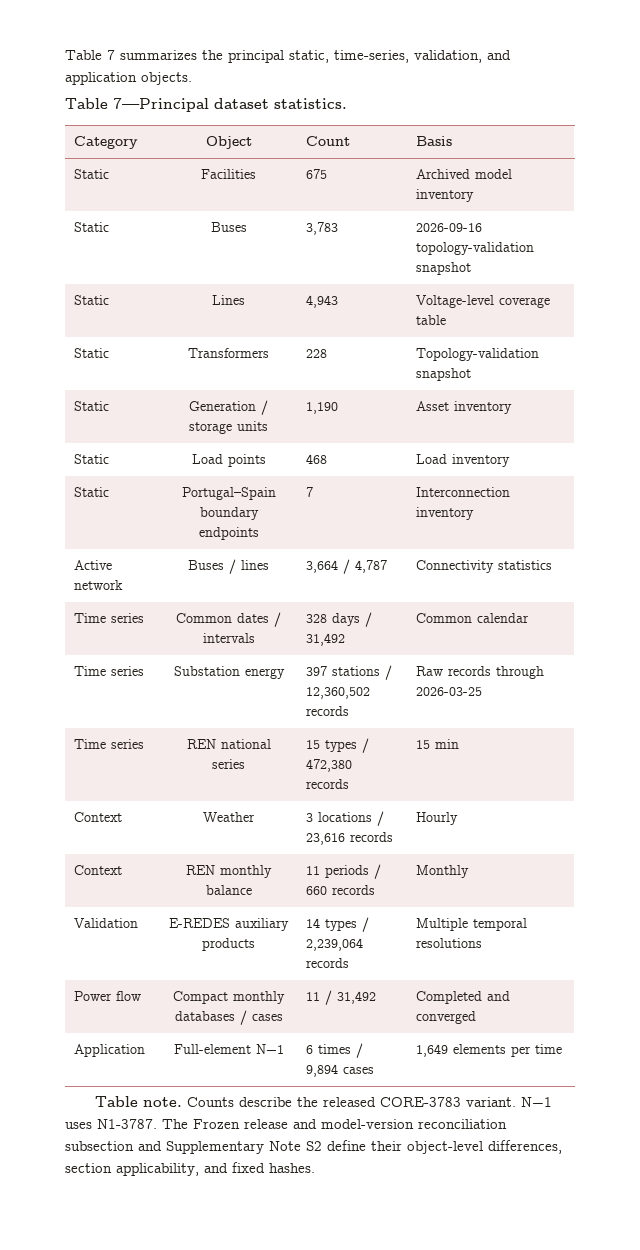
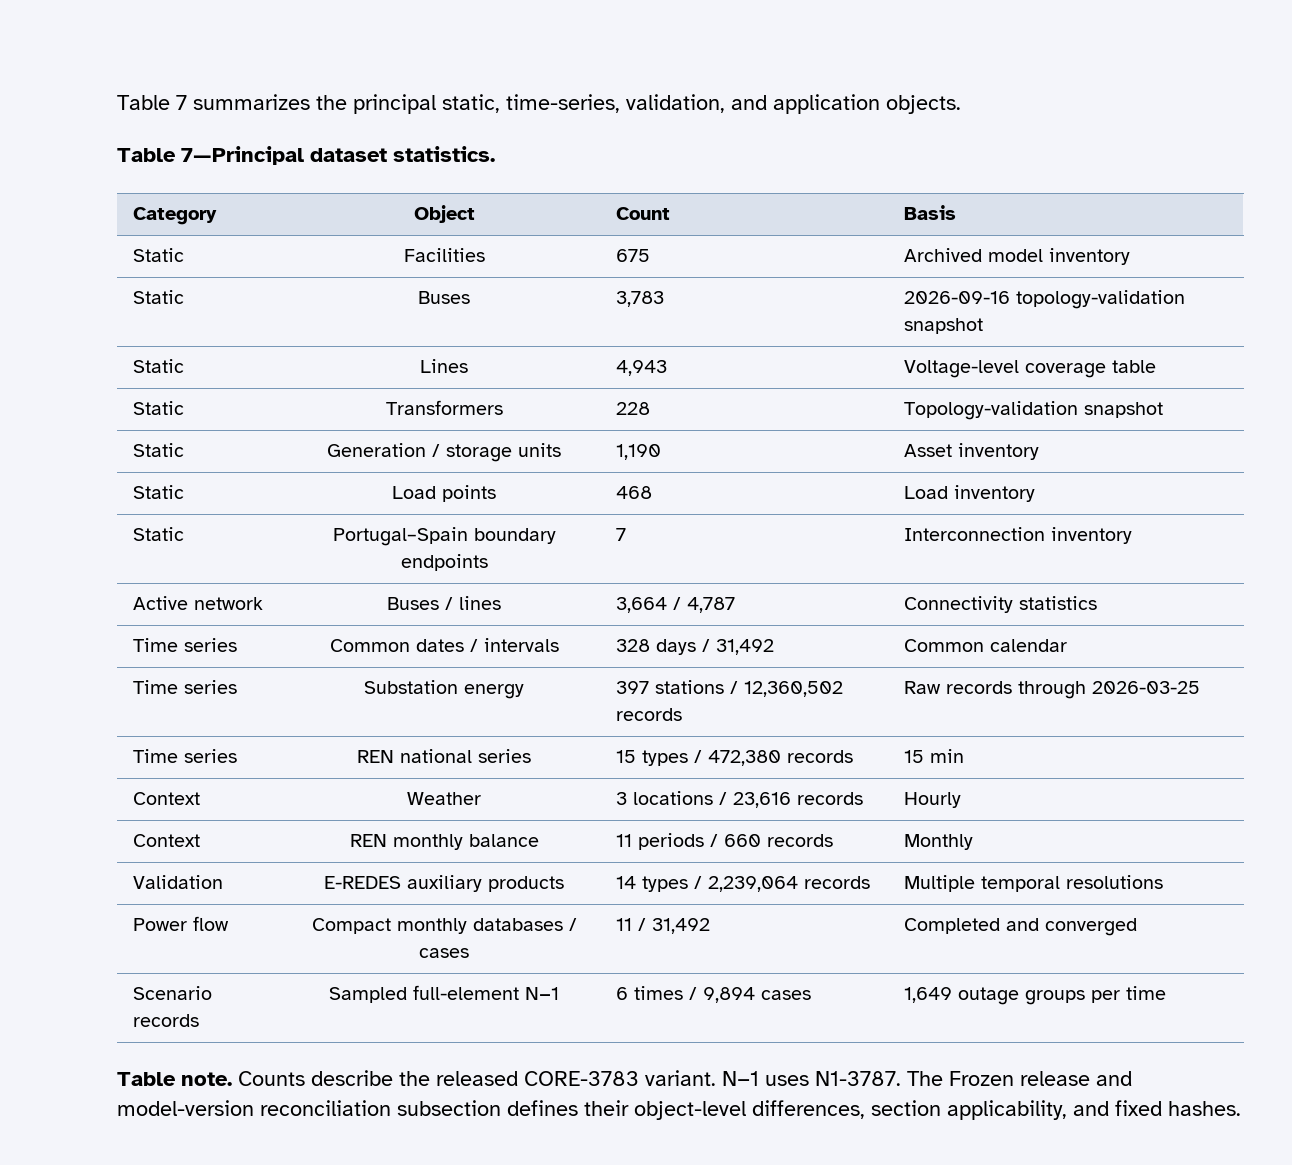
- Application | Full-element N−1 | 6 times / 9,894 cases | 1,649 elements per time
+ Scenario records | Sampled full-element N−1 | 6 times / 9,894 cases | 1,649 outage groups per time
- The Frozen release and model-version reconciliation subsection and Supplementary Note S2 define their object-level differences, section applicability, and fixed hashes.
+ The Frozen release and model-version reconciliation subsection defines their object-level differences, section applicability, and fixed hashes.

